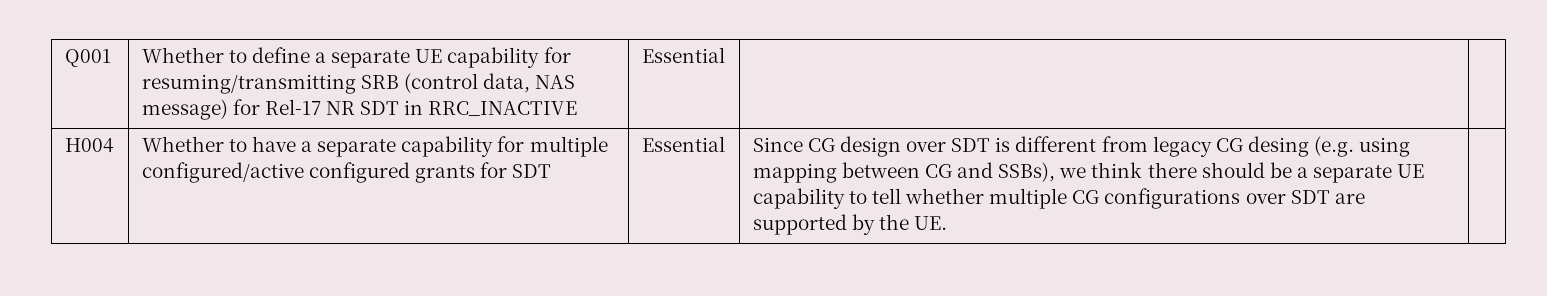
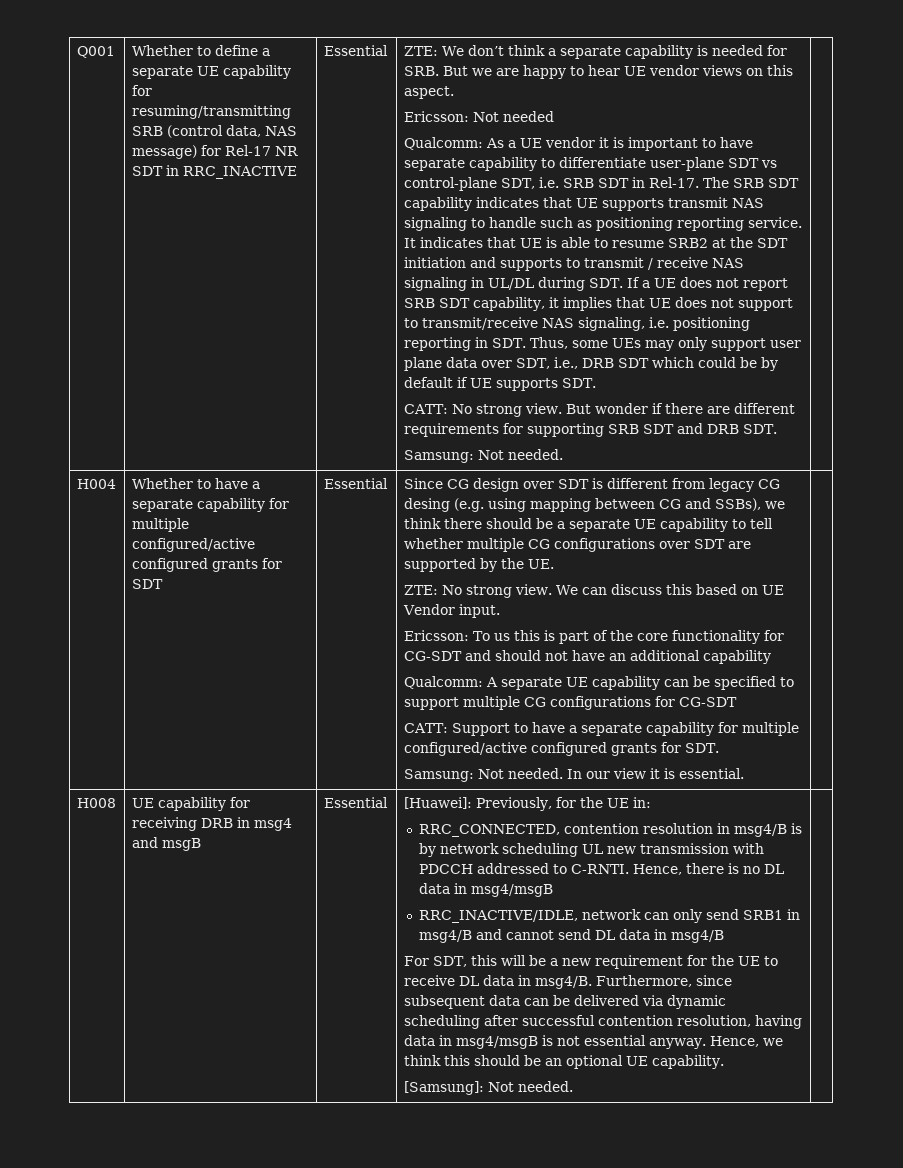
+ ZTE: We don’t think a separate capability is needed for SRB. But we are happy to hear UE vendor views on this aspect.
+ Ericsson: Not needed
+ Qualcomm: As a UE vendor it is important to have separate capability to differentiate user-plane SDT vs control-plane SDT, i.e. SRB SDT in Rel-17. The SRB SDT capability indicates that UE supports transmit NAS signaling to handle such as positioning reporting service. It indicates that UE is able to resume SRB2 at the SDT initiation and supports to transmit / receive NAS signaling in UL/DL during SDT. If a UE does not report SRB SDT capability, it implies that UE does not support to transmit/receive NAS signaling, i.e. positioning reporting in SDT. Thus, some UEs may only support user plane data over SDT, i.e., DRB SDT which could be by default if UE supports SDT.
+ CATT: No strong view. But wonder if there are different requirements for supporting SRB SDT and DRB SDT.
+ Samsung: Not needed.
+ ZTE: No strong view. We can discuss this based on UE Vendor input.
+ Ericsson: To us this is part of the core functionality for CG-SDT and should not have an additional capability
+ Qualcomm: A separate UE capability can be specified to support multiple CG configurations for CG-SDT
+ CATT: Support to have a separate capability for multiple configured/active configured grants for SDT.
+ Samsung: Not needed. In our view it is essential. |
+ H008 | UE capability for receiving DRB in msg4 and msgB | Essential | [Huawei]: Previously, for the UE in:
+ RRC_CONNECTED, contention resolution in msg4/B is by network scheduling UL new transmission with PDCCH addressed to C-RNTI. Hence, there is no DL data in msg4/msgB
+ RRC_INACTIVE/IDLE, network can only send SRB1 in msg4/B and cannot send DL data in msg4/B
+ For SDT, this will be a new requirement for the UE to receive DL data in msg4/B. Furthermore, since subsequent data can be delivered via dynamic scheduling after successful contention resolution, having data in msg4/msgB is not essential anyway. Hence, we think this should be an optional UE capability.
+ [Samsung]: Not needed.

